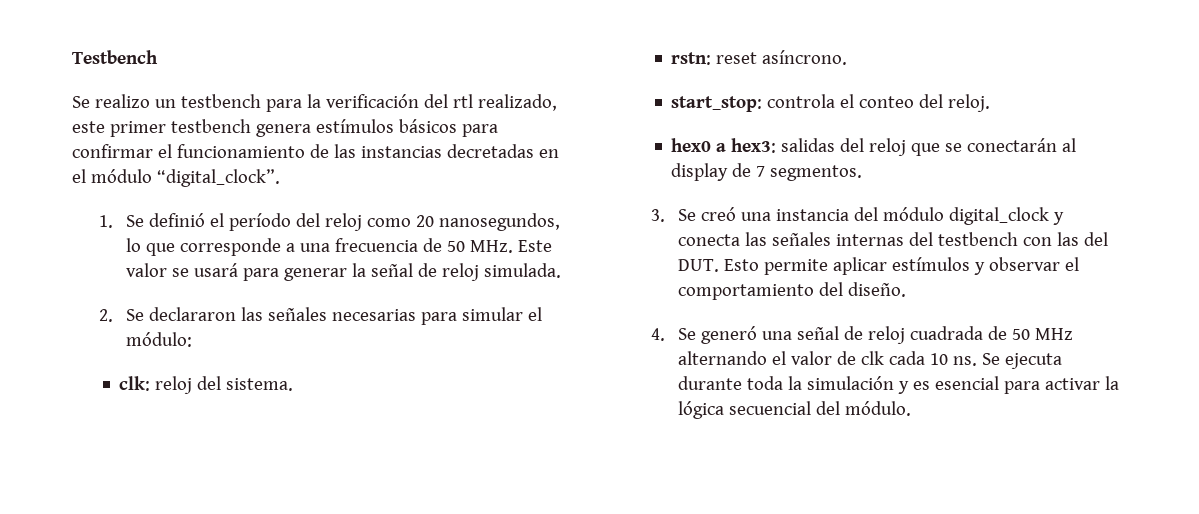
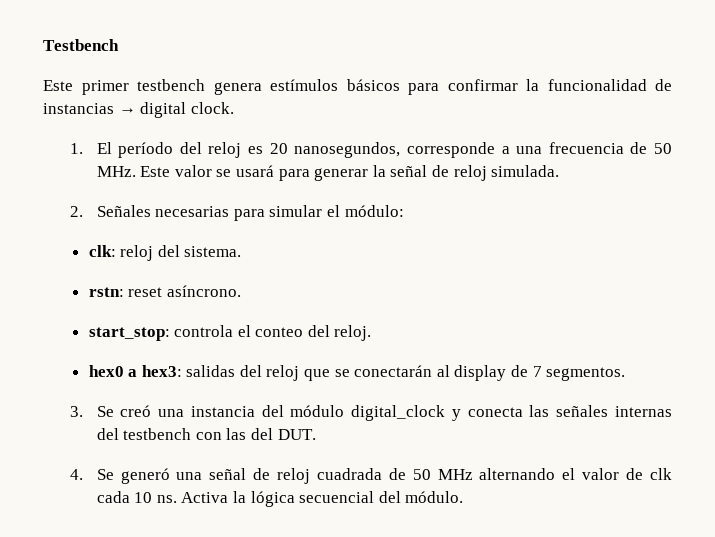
- Se realizo un testbench para la verificación del rtl realizado, este primer testbench genera estímulos básicos para confirmar el funcionamiento de las instancias decretadas en el módulo “digital_clock”.
- 1. Se definió el período del reloj como 20 nanosegundos, lo que corresponde a una frecuencia de 50 MHz. Este valor se usará para generar la señal de reloj simulada.
+ Este primer testbench genera estímulos básicos para confirmar la funcionalidad de instancias → digital clock.
+ 1. El período del reloj es 20 nanosegundos, corresponde a una frecuencia de 50 MHz. Este valor se usará para generar la señal de reloj simulada.
- 2. Se declararon las señales necesarias para simular el módulo:
+ 2. Señales necesarias para simular el módulo:
- 3. Se creó una instancia del módulo digital_clock y conecta las señales internas del testbench con las del DUT. Esto permite aplicar estímulos y observar el comportamiento del diseño.
+ 3. Se creó una instancia del módulo digital_clock y conecta las señales internas del testbench con las del DUT.
- Se ejecuta durante toda la simulación y es esencial para activar la lógica secuencial del módulo.
+ Activa la lógica secuencial del módulo.

